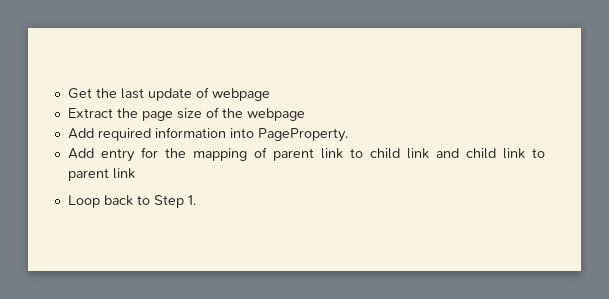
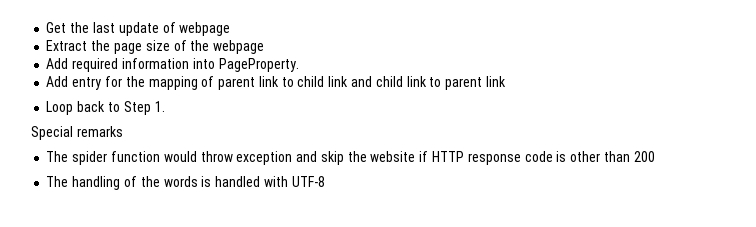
+ Special remarks
+ The spider function would throw exception and skip the website if HTTP response code is other than 200
+ The handling of the words is handled with UTF-8

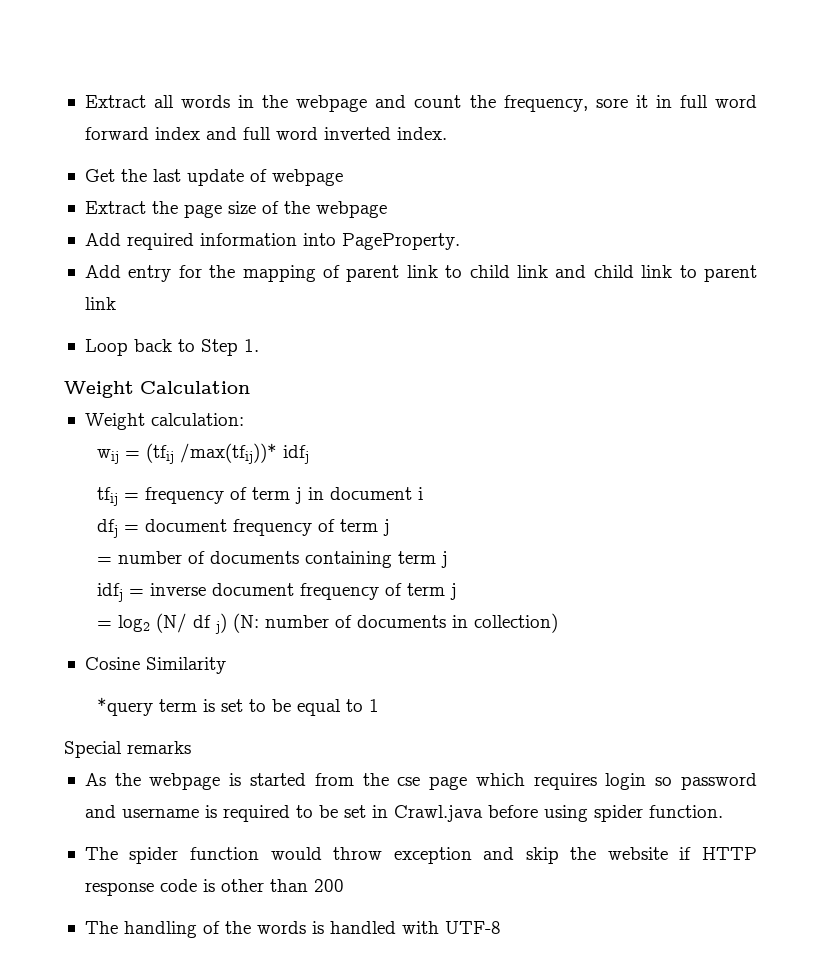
+ Extract all words in the webpage and count the frequency, sore it in full word forward index and full word inverted index.
+ Weight Calculation
+ Weight calculation:
+ wij = (tfij /max(tfij))* idfj
+ tfij = frequency of term j in document i
+ dfj = document frequency of term j
+ = number of documents containing term j
+ idfj = inverse document frequency of term j
+ = log2 (N/ df j) (N: number of documents in collection)
+ Cosine Similarity
+ *query term is set to be equal to 1
  Special remarks
+ As the webpage is started from the cse page which requires login so password and username is required to be set in Crawl.java before using spider function.

